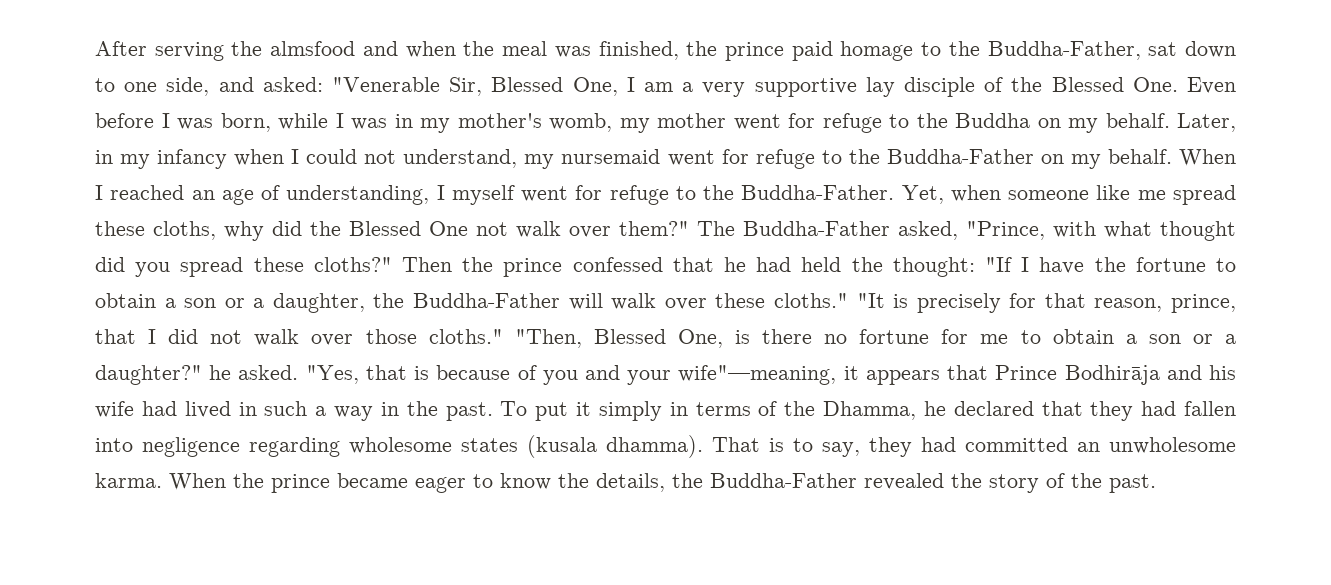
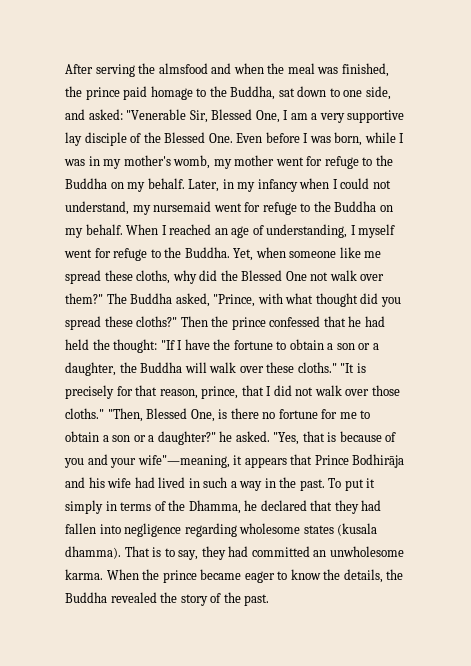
- After serving the almsfood and when the meal was finished, the prince paid homage to the Buddha-Father, sat down to one side, and asked:
+ After serving the almsfood and when the meal was finished, the prince paid homage to the Buddha, sat down to one side, and asked:
- Later, in my infancy when I could not understand, my nursemaid went for refuge to the Buddha-Father on my behalf.
+ Later, in my infancy when I could not understand, my nursemaid went for refuge to the Buddha on my behalf.
- When I reached an age of understanding, I myself went for refuge to the Buddha-Father.
+ When I reached an age of understanding, I myself went for refuge to the Buddha.
- The Buddha-Father asked, "Prince, with what thought did you spread these cloths?"
+ The Buddha asked, "Prince, with what thought did you spread these cloths?"
- Then the prince confessed that he had held the thought: "If I have the fortune to obtain a son or a daughter, the Buddha-Father will walk over these cloths."
+ Then the prince confessed that he had held the thought: "If I have the fortune to obtain a son or a daughter, the Buddha will walk over these cloths."
- When the prince became eager to know the details, the Buddha-Father revealed the story of the past.
+ When the prince became eager to know the details, the Buddha revealed the story of the past.

